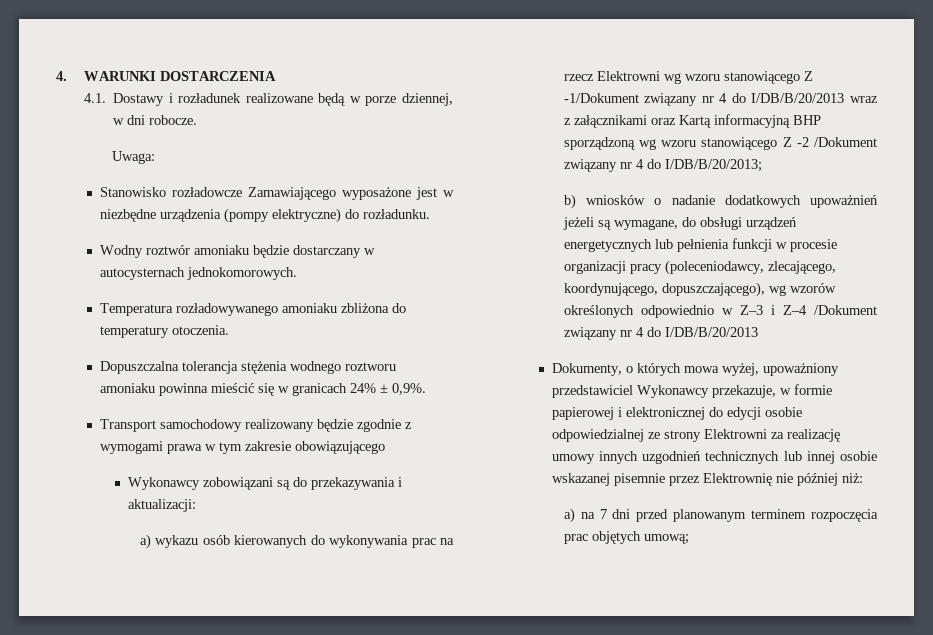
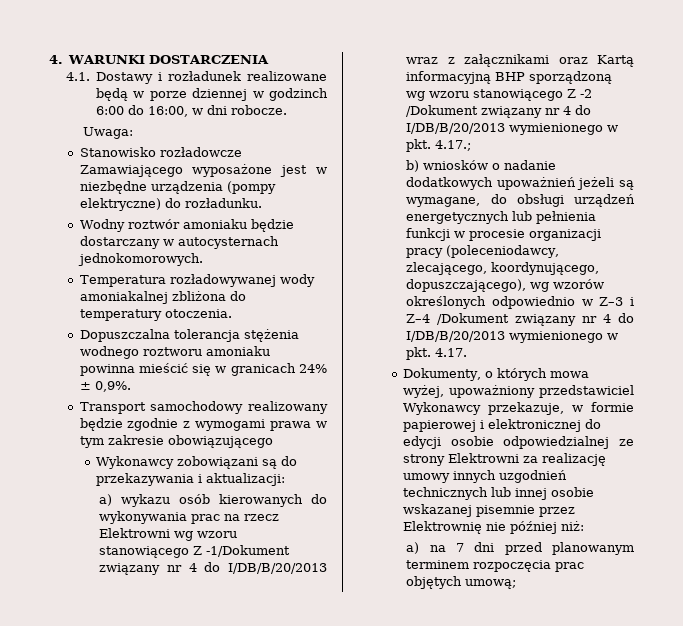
- 4.1. Dostawy i rozładunek realizowane będą w porze dziennej, w dni robocze.
+ 4.1. Dostawy i rozładunek realizowane będą w porze dziennej w godzinch 6:00 do 16:00, w dni robocze.
- Temperatura rozładowywanego amoniaku zbliżona do temperatury otoczenia.
+ Temperatura rozładowywanej wody amoniakalnej zbliżona do temperatury otoczenia.
- a) wykazu osób kierowanych do wykonywania prac na rzecz Elektrowni wg wzoru stanowiącego Z -1/Dokument związany nr 4 do I/DB/B/20/2013 wraz z załącznikami oraz Kartą informacyjną BHP sporządzoną wg wzoru stanowiącego Z -2 /Dokument związany nr 4 do I/DB/B/20/2013;
+ a) wykazu osób kierowanych do wykonywania prac na rzecz Elektrowni wg wzoru stanowiącego Z -1/Dokument związany nr 4 do I/DB/B/20/2013 wraz z załącznikami oraz Kartą informacyjną BHP sporządzoną wg wzoru stanowiącego Z -2 /Dokument związany nr 4 do I/DB/B/20/2013 wymienionego w pkt. 4.17.;
- b) wniosków o nadanie dodatkowych upoważnień jeżeli są wymagane, do obsługi urządzeń energetycznych lub pełnienia funkcji w procesie organizacji pracy (poleceniodawcy, zlecającego, koordynującego, dopuszczającego), wg wzorów określonych odpowiednio w Z–3 i Z–4 /Dokument związany nr 4 do I/DB/B/20/2013
+ b) wniosków o nadanie dodatkowych upoważnień jeżeli są wymagane, do obsługi urządzeń energetycznych lub pełnienia funkcji w procesie organizacji pracy (poleceniodawcy, zlecającego, koordynującego, dopuszczającego), wg wzorów określonych odpowiednio w Z–3 i Z–4 /Dokument związany nr 4 do I/DB/B/20/2013 wymienionego w pkt. 4.17.

